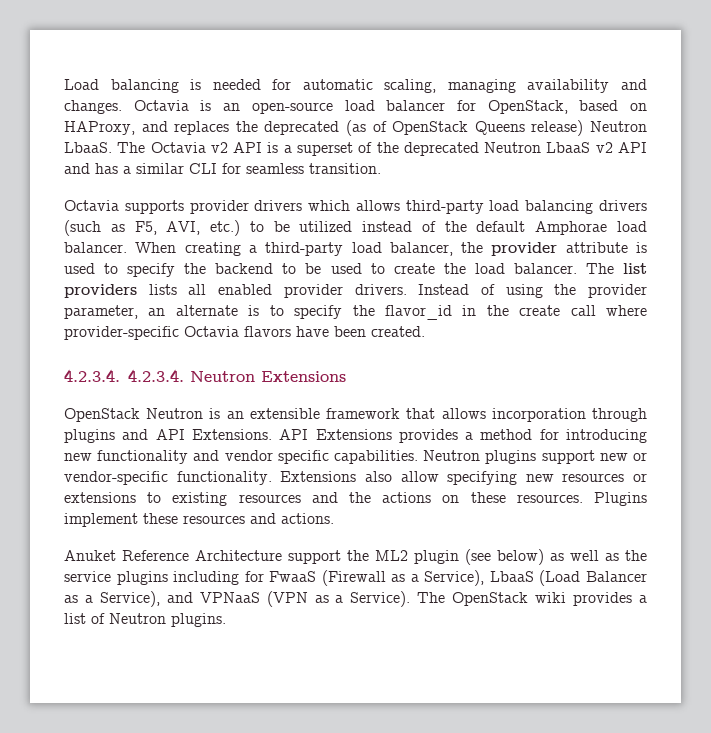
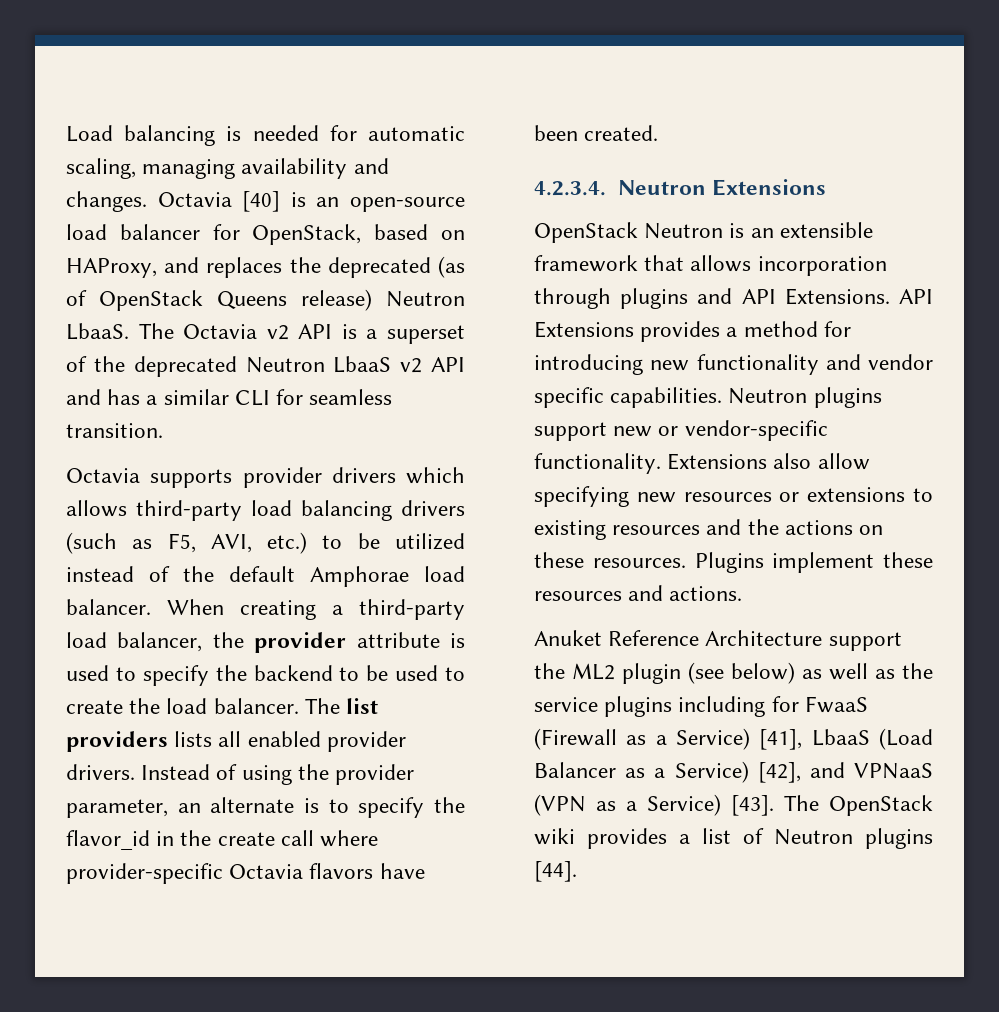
- Octavia is an open-source load balancer for OpenStack, based on HAProxy, and replaces the deprecated (as of OpenStack Queens release) Neutron LbaaS.
+ Octavia [40] is an open-source load balancer for OpenStack, based on HAProxy, and replaces the deprecated (as of OpenStack Queens release) Neutron LbaaS.
- 4.2.3.4. 4.2.3.4. Neutron Extensions
+ 4.2.3.4. Neutron Extensions
- Anuket Reference Architecture support the ML2 plugin (see below) as well as the service plugins including for FwaaS (Firewall as a Service), LbaaS (Load Balancer as a Service), and VPNaaS (VPN as a Service).
+ Anuket Reference Architecture support the ML2 plugin (see below) as well as the service plugins including for FwaaS (Firewall as a Service) [41], LbaaS (Load Balancer as a Service) [42], and VPNaaS (VPN as a Service) [43].
- The OpenStack wiki provides a list of Neutron plugins.
+ The OpenStack wiki provides a list of Neutron plugins [44].

